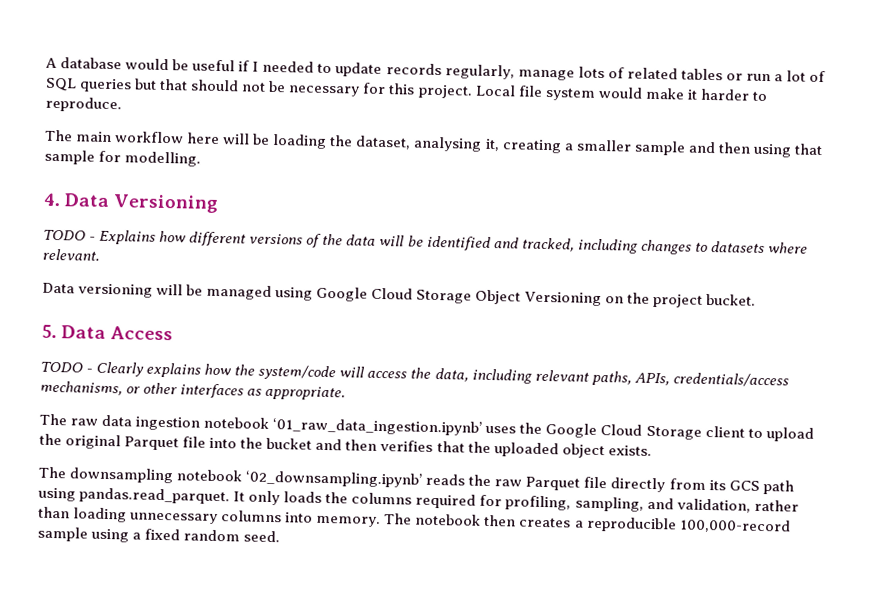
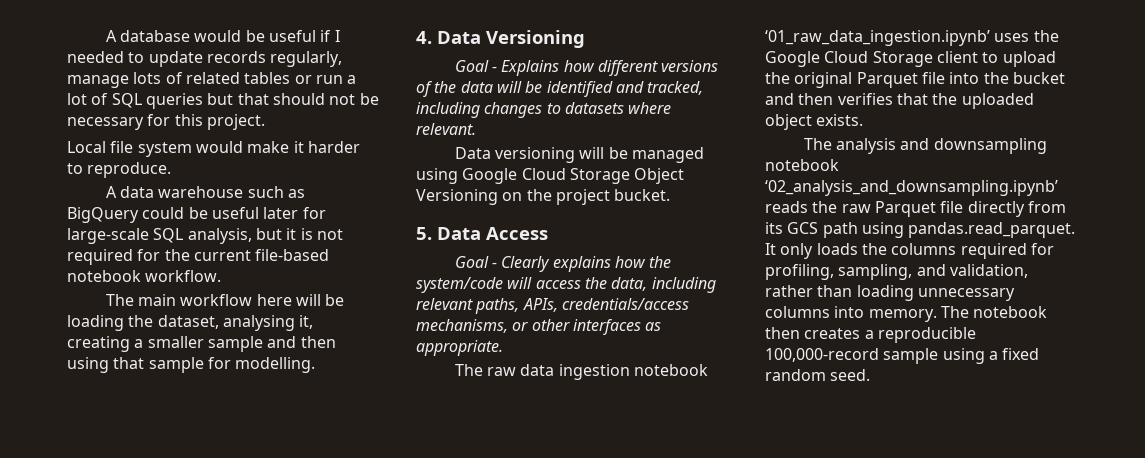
- A database would be useful if I needed to update records regularly, manage lots of related tables or run a lot of SQL queries but that should not be necessary for this project. Local file system would make it harder to reproduce.
+ A database would be useful if I needed to update records regularly, manage lots of related tables or run a lot of SQL queries but that should not be necessary for this project.
+ Local file system would make it harder to reproduce.
+ A data warehouse such as BigQuery could be useful later for large-scale SQL analysis, but it is not required for the current file-based notebook workflow.
- TODO - Explains how different versions of the data will be identified and tracked, including changes to datasets where relevant.
+ Goal - Explains how different versions of the data will be identified and tracked, including changes to datasets where relevant.
- TODO - Clearly explains how the system/code will access the data, including relevant paths, APIs, credentials/access mechanisms, or other interfaces as appropriate.
+ Goal - Clearly explains how the system/code will access the data, including relevant paths, APIs, credentials/access mechanisms, or other interfaces as appropriate.
- The downsampling notebook ‘02_downsampling.ipynb’ reads the raw Parquet file directly from its GCS path using pandas.read_parquet. It only loads the columns required for profiling, sampling, and validation, rather than loading unnecessary columns into memory.
+ The analysis and downsampling notebook ‘02_analysis_and_downsampling.ipynb’ reads the raw Parquet file directly from its GCS path using pandas.read_parquet. It only loads the columns required for profiling, sampling, and validation, rather than loading unnecessary columns into memory.

